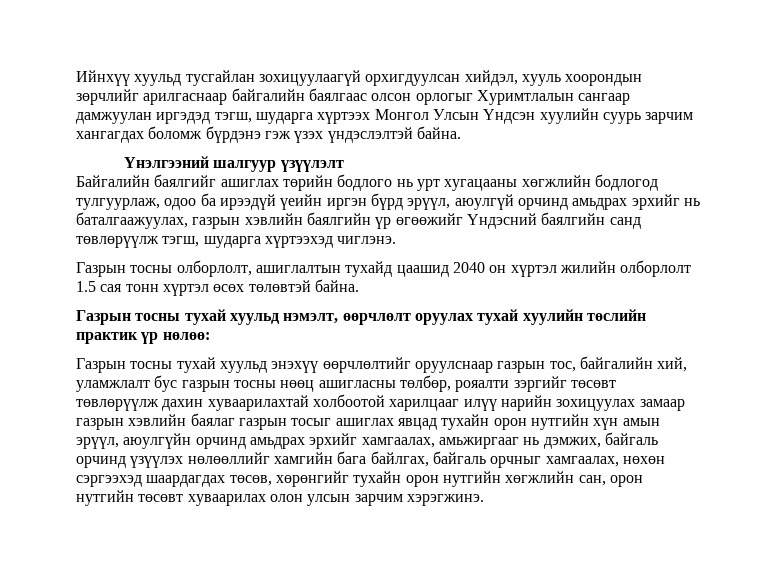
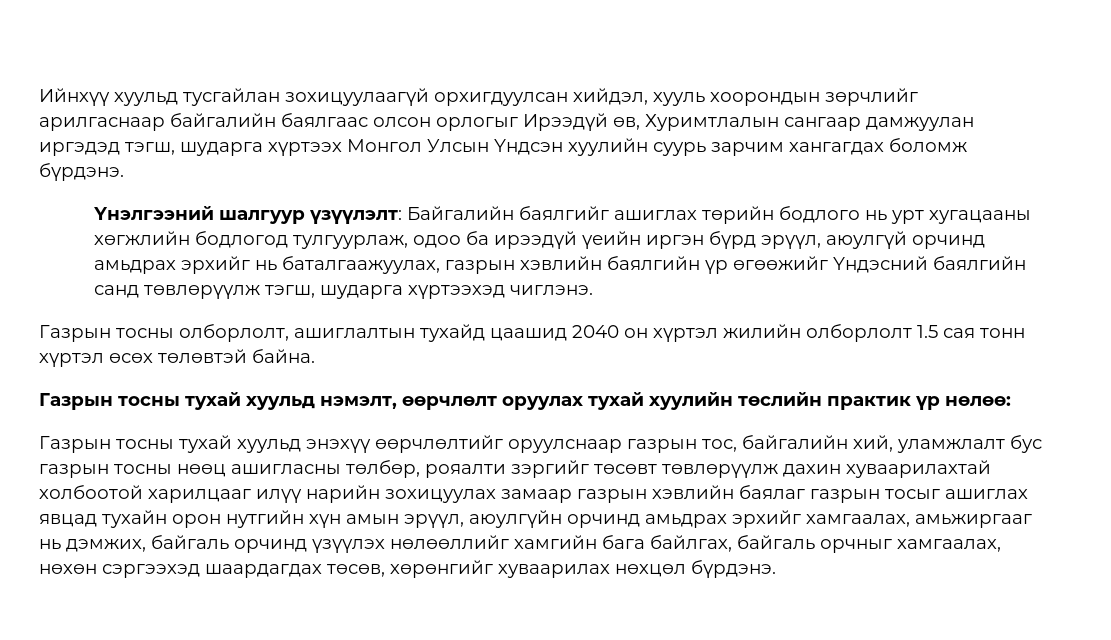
- Ийнхүү хуульд тусгайлан зохицуулаагүй орхигдуулсан хийдэл, хууль хоорондын зөрчлийг арилгаснаар байгалийн баялгаас олсон орлогыг Хуримтлалын сангаар дамжуулан иргэдэд тэгш, шударга хүртээх Монгол Улсын Үндсэн хуулийн суурь зарчим хангагдах боломж бүрдэнэ гэж үзэх үндэслэлтэй байна.
+ Ийнхүү хуульд тусгайлан зохицуулаагүй орхигдуулсан хийдэл, хууль хоорондын зөрчлийг арилгаснаар байгалийн баялгаас олсон орлогыг Ирээдүй өв, Хуримтлалын сангаар дамжуулан иргэдэд тэгш, шударга хүртээх Монгол Улсын Үндсэн хуулийн суурь зарчим хангагдах боломж бүрдэнэ.
- Үнэлгээний шалгуур үзүүлэлт
- Байгалийн баялгийг ашиглах төрийн бодлого нь урт хугацааны хөгжлийн бодлогод тулгуурлаж, одоо ба ирээдүй үеийн иргэн бүрд эрүүл, аюулгүй орчинд амьдрах эрхийг нь баталгаажуулах, газрын хэвлийн баялгийн үр өгөөжийг Үндэсний баялгийн санд төвлөрүүлж тэгш, шударга хүртээхэд чиглэнэ.
+ Үнэлгээний шалгуур үзүүлэлт: Байгалийн баялгийг ашиглах төрийн бодлого нь урт хугацааны хөгжлийн бодлогод тулгуурлаж, одоо ба ирээдүй үеийн иргэн бүрд эрүүл, аюулгүй орчинд амьдрах эрхийг нь баталгаажуулах, газрын хэвлийн баялгийн үр өгөөжийг Үндэсний баялгийн санд төвлөрүүлж тэгш, шударга хүртээхэд чиглэнэ.
- Газрын тосны тухай хуульд энэхүү өөрчлөлтийг оруулснаар газрын тос, байгалийн хий, уламжлалт бус газрын тосны нөөц ашигласны төлбөр, рояалти зэргийг төсөвт төвлөрүүлж дахин хуваарилахтай холбоотой харилцааг илүү нарийн зохицуулах замаар газрын хэвлийн баялаг газрын тосыг ашиглах явцад тухайн орон нутгийн хүн амын эрүүл, аюулгүйн орчинд амьдрах эрхийг хамгаалах, амьжиргааг нь дэмжих, байгаль орчинд үзүүлэх нөлөөллийг хамгийн бага байлгах, байгаль орчныг хамгаалах, нөхөн сэргээхэд шаардагдах төсөв, хөрөнгийг тухайн орон нутгийн хөгжлийн сан, орон нутгийн төсөвт хуваарилах олон улсын зарчим хэрэгжинэ.
+ Газрын тосны тухай хуульд энэхүү өөрчлөлтийг оруулснаар газрын тос, байгалийн хий, уламжлалт бус газрын тосны нөөц ашигласны төлбөр, рояалти зэргийг төсөвт төвлөрүүлж дахин хуваарилахтай холбоотой харилцааг илүү нарийн зохицуулах замаар газрын хэвлийн баялаг газрын тосыг ашиглах явцад тухайн орон нутгийн хүн амын эрүүл, аюулгүйн орчинд амьдрах эрхийг хамгаалах, амьжиргааг нь дэмжих, байгаль орчинд үзүүлэх нөлөөллийг хамгийн бага байлгах, байгаль орчныг хамгаалах, нөхөн сэргээхэд шаардагдах төсөв, хөрөнгийг хуваарилах нөхцөл бүрдэнэ.

